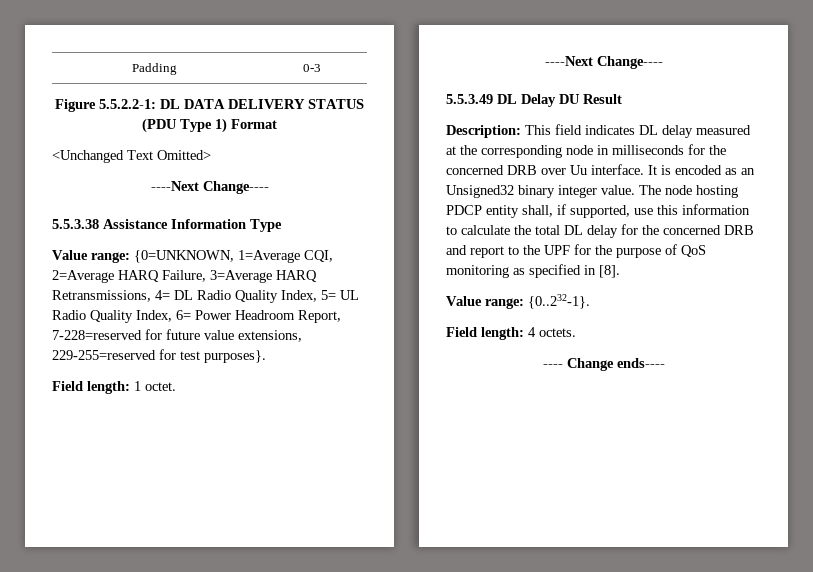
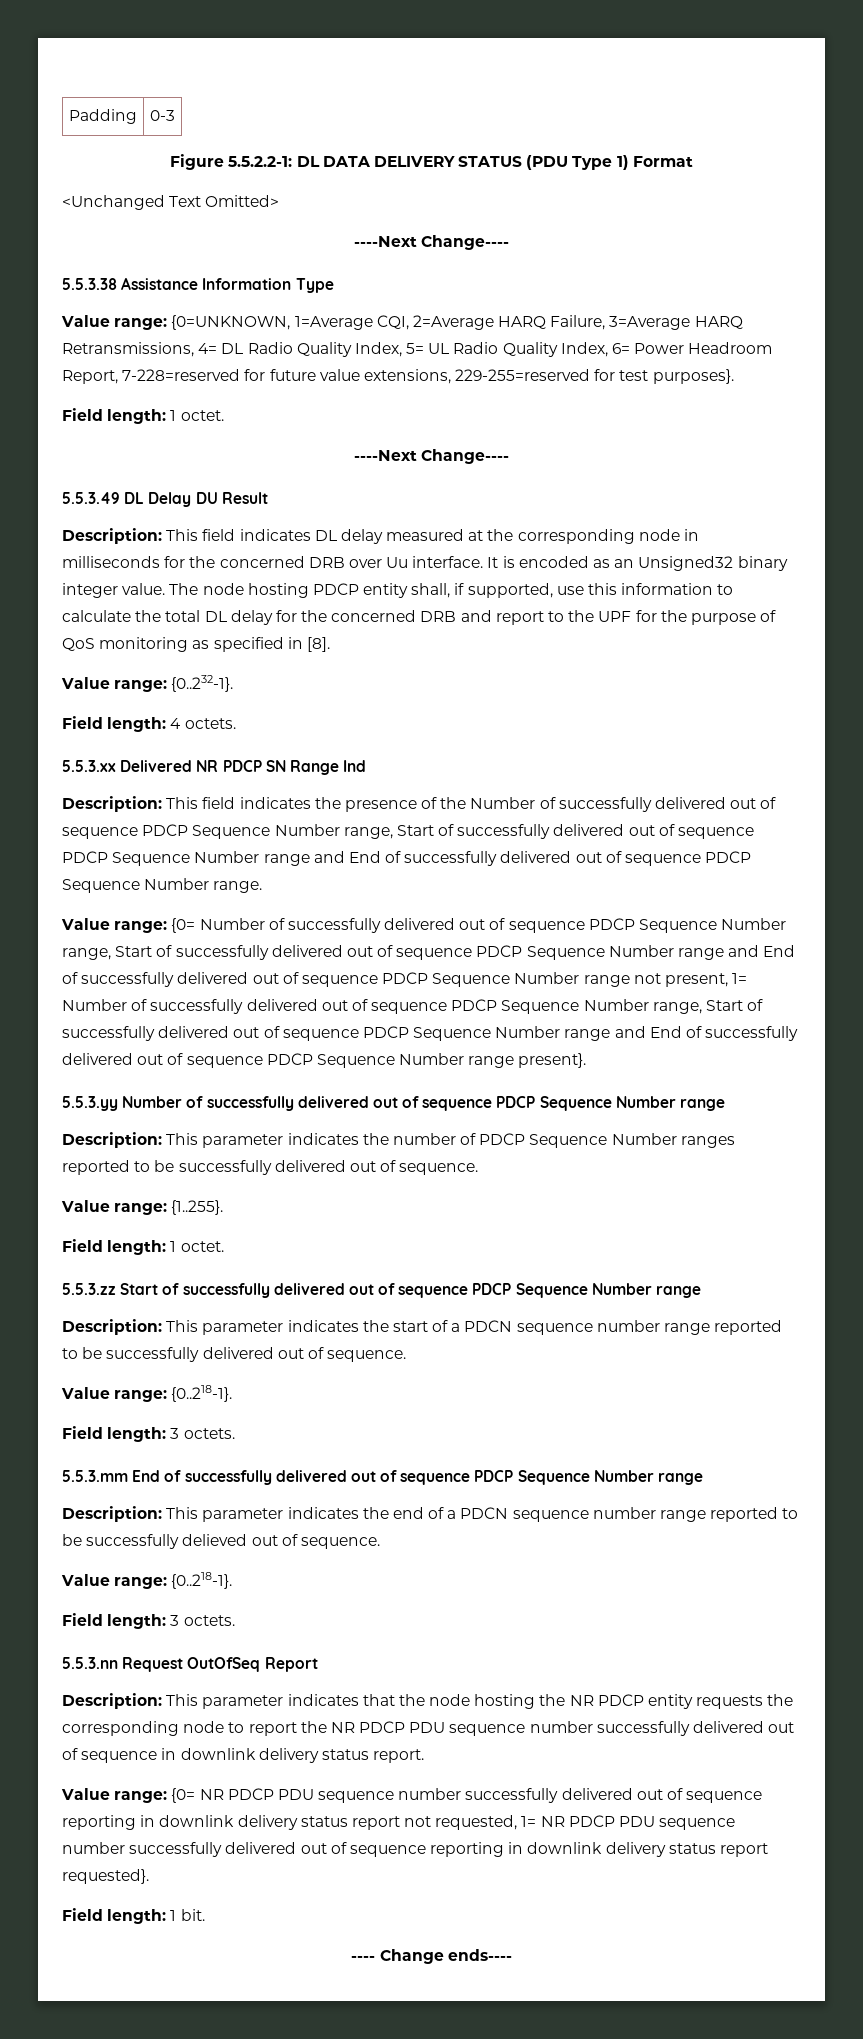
+ 5.5.3.xx Delivered NR PDCP SN Range Ind
+ Description: This field indicates the presence of the Number of successfully delivered out of sequence PDCP Sequence Number range, Start of successfully delivered out of sequence PDCP Sequence Number range and End of successfully delivered out of sequence PDCP Sequence Number range.
+ Value range: {0= Number of successfully delivered out of sequence PDCP Sequence Number range, Start of successfully delivered out of sequence PDCP Sequence Number range and End of successfully delivered out of sequence PDCP Sequence Number range not present, 1= Number of successfully delivered out of sequence PDCP Sequence Number range, Start of successfully delivered out of sequence PDCP Sequence Number range and End of successfully delivered out of sequence PDCP Sequence Number range present}.
+ 5.5.3.yy Number of successfully delivered out of sequence PDCP Sequence Number range
+ Description: This parameter indicates the number of PDCP Sequence Number ranges reported to be successfully delivered out of sequence.
+ Value range: {1..255}.
+ Field length: 1 octet.
+ 5.5.3.zz Start of successfully delivered out of sequence PDCP Sequence Number range
+ Description: This parameter indicates the start of a PDCN sequence number range reported to be successfully delivered out of sequence.
+ Value range: {0..218-1}.
+ Field length: 3 octets.
+ 5.5.3.mm End of successfully delivered out of sequence PDCP Sequence Number range
+ Description: This parameter indicates the end of a PDCN sequence number range reported to be successfully delieved out of sequence.
+ Value range: {0..218-1}.
+ Field length: 3 octets.
+ 5.5.3.nn Request OutOfSeq Report
+ Description: This parameter indicates that the node hosting the NR PDCP entity requests the corresponding node to report the NR PDCP PDU sequence number successfully delivered out of sequence in downlink delivery status report.
+ Value range: {0= NR PDCP PDU sequence number successfully delivered out of sequence reporting in downlink delivery status report not requested, 1= NR PDCP PDU sequence number successfully delivered out of sequence reporting in downlink delivery status report requested}.
+ Field length: 1 bit.

